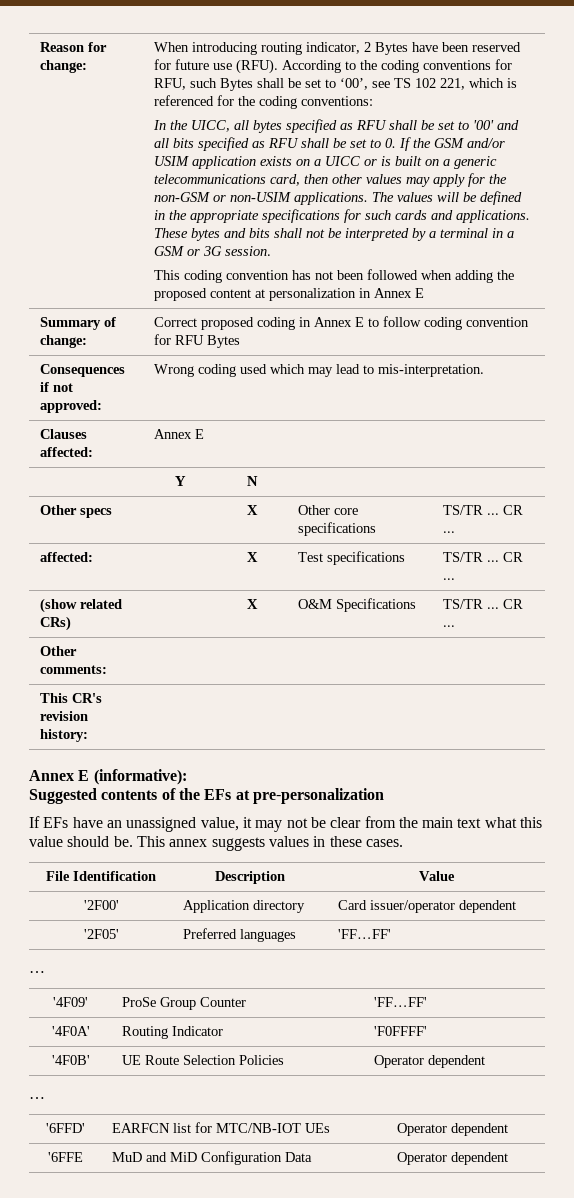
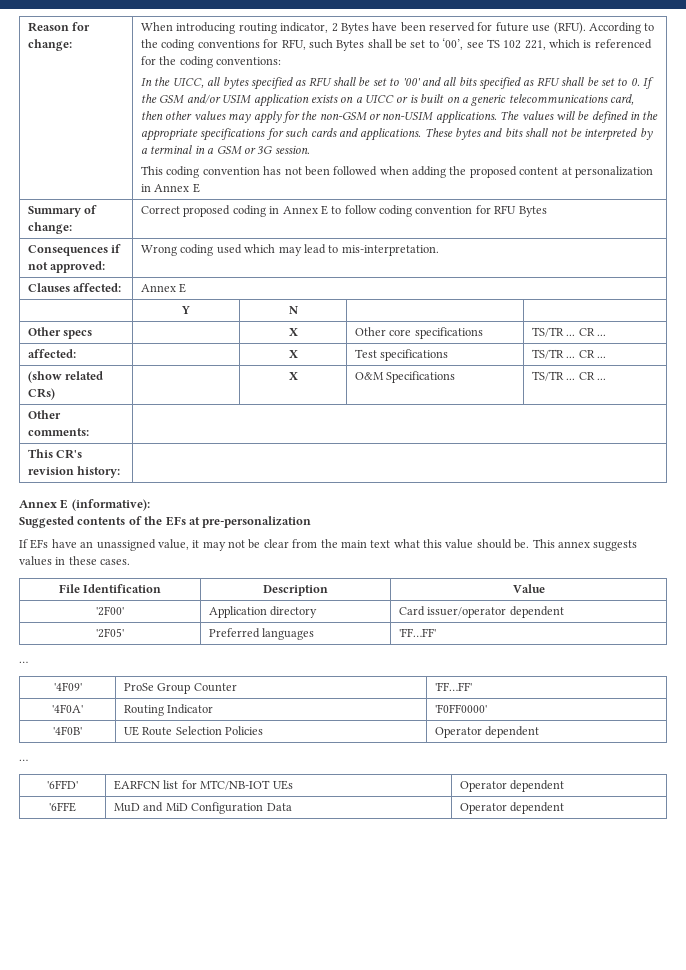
- '4F0A' | Routing Indicator | 'F0FFFF'
+ '4F0A' | Routing Indicator | 'F0FF0000'

